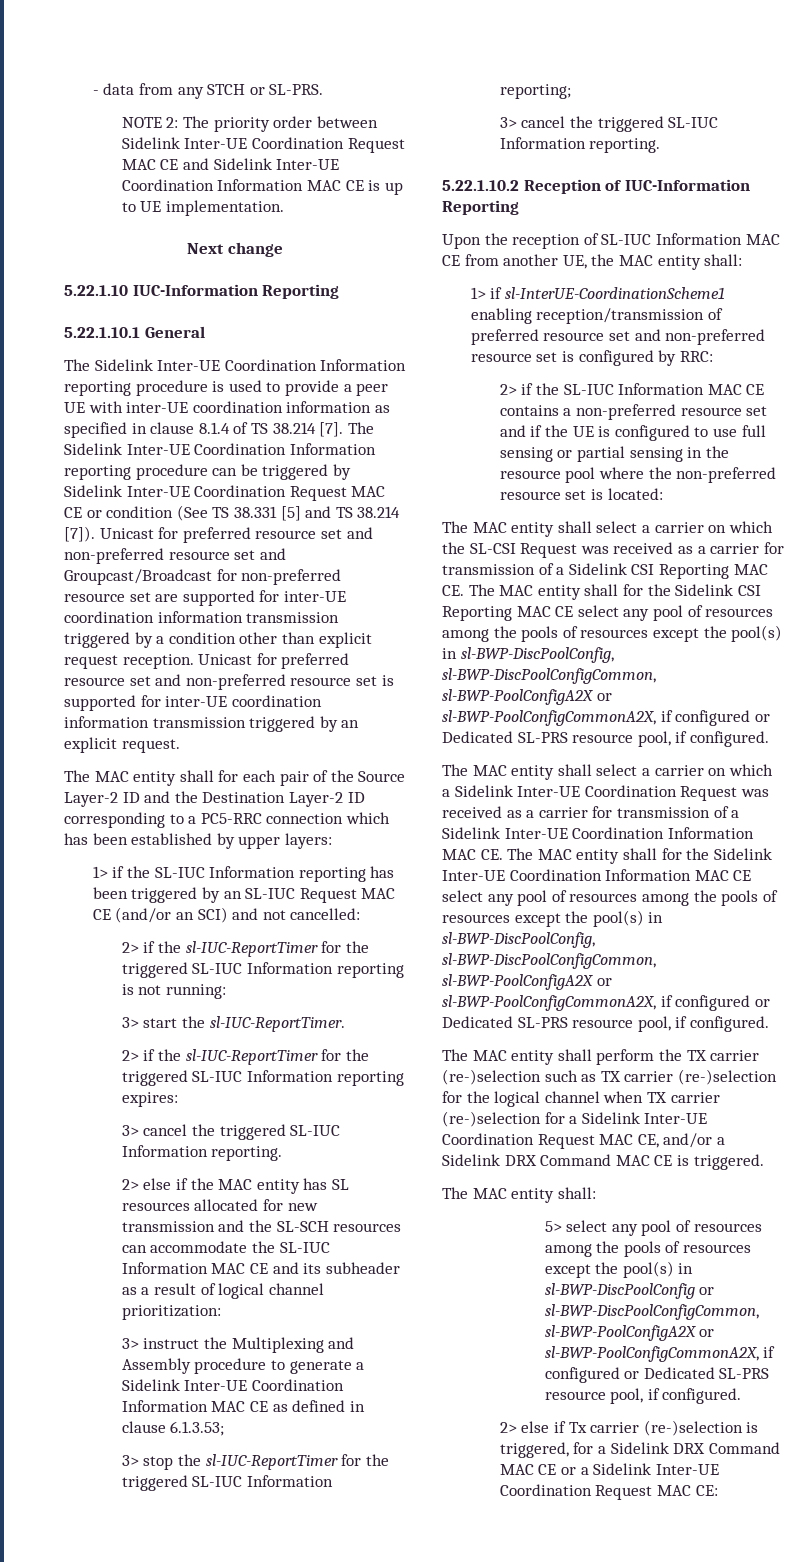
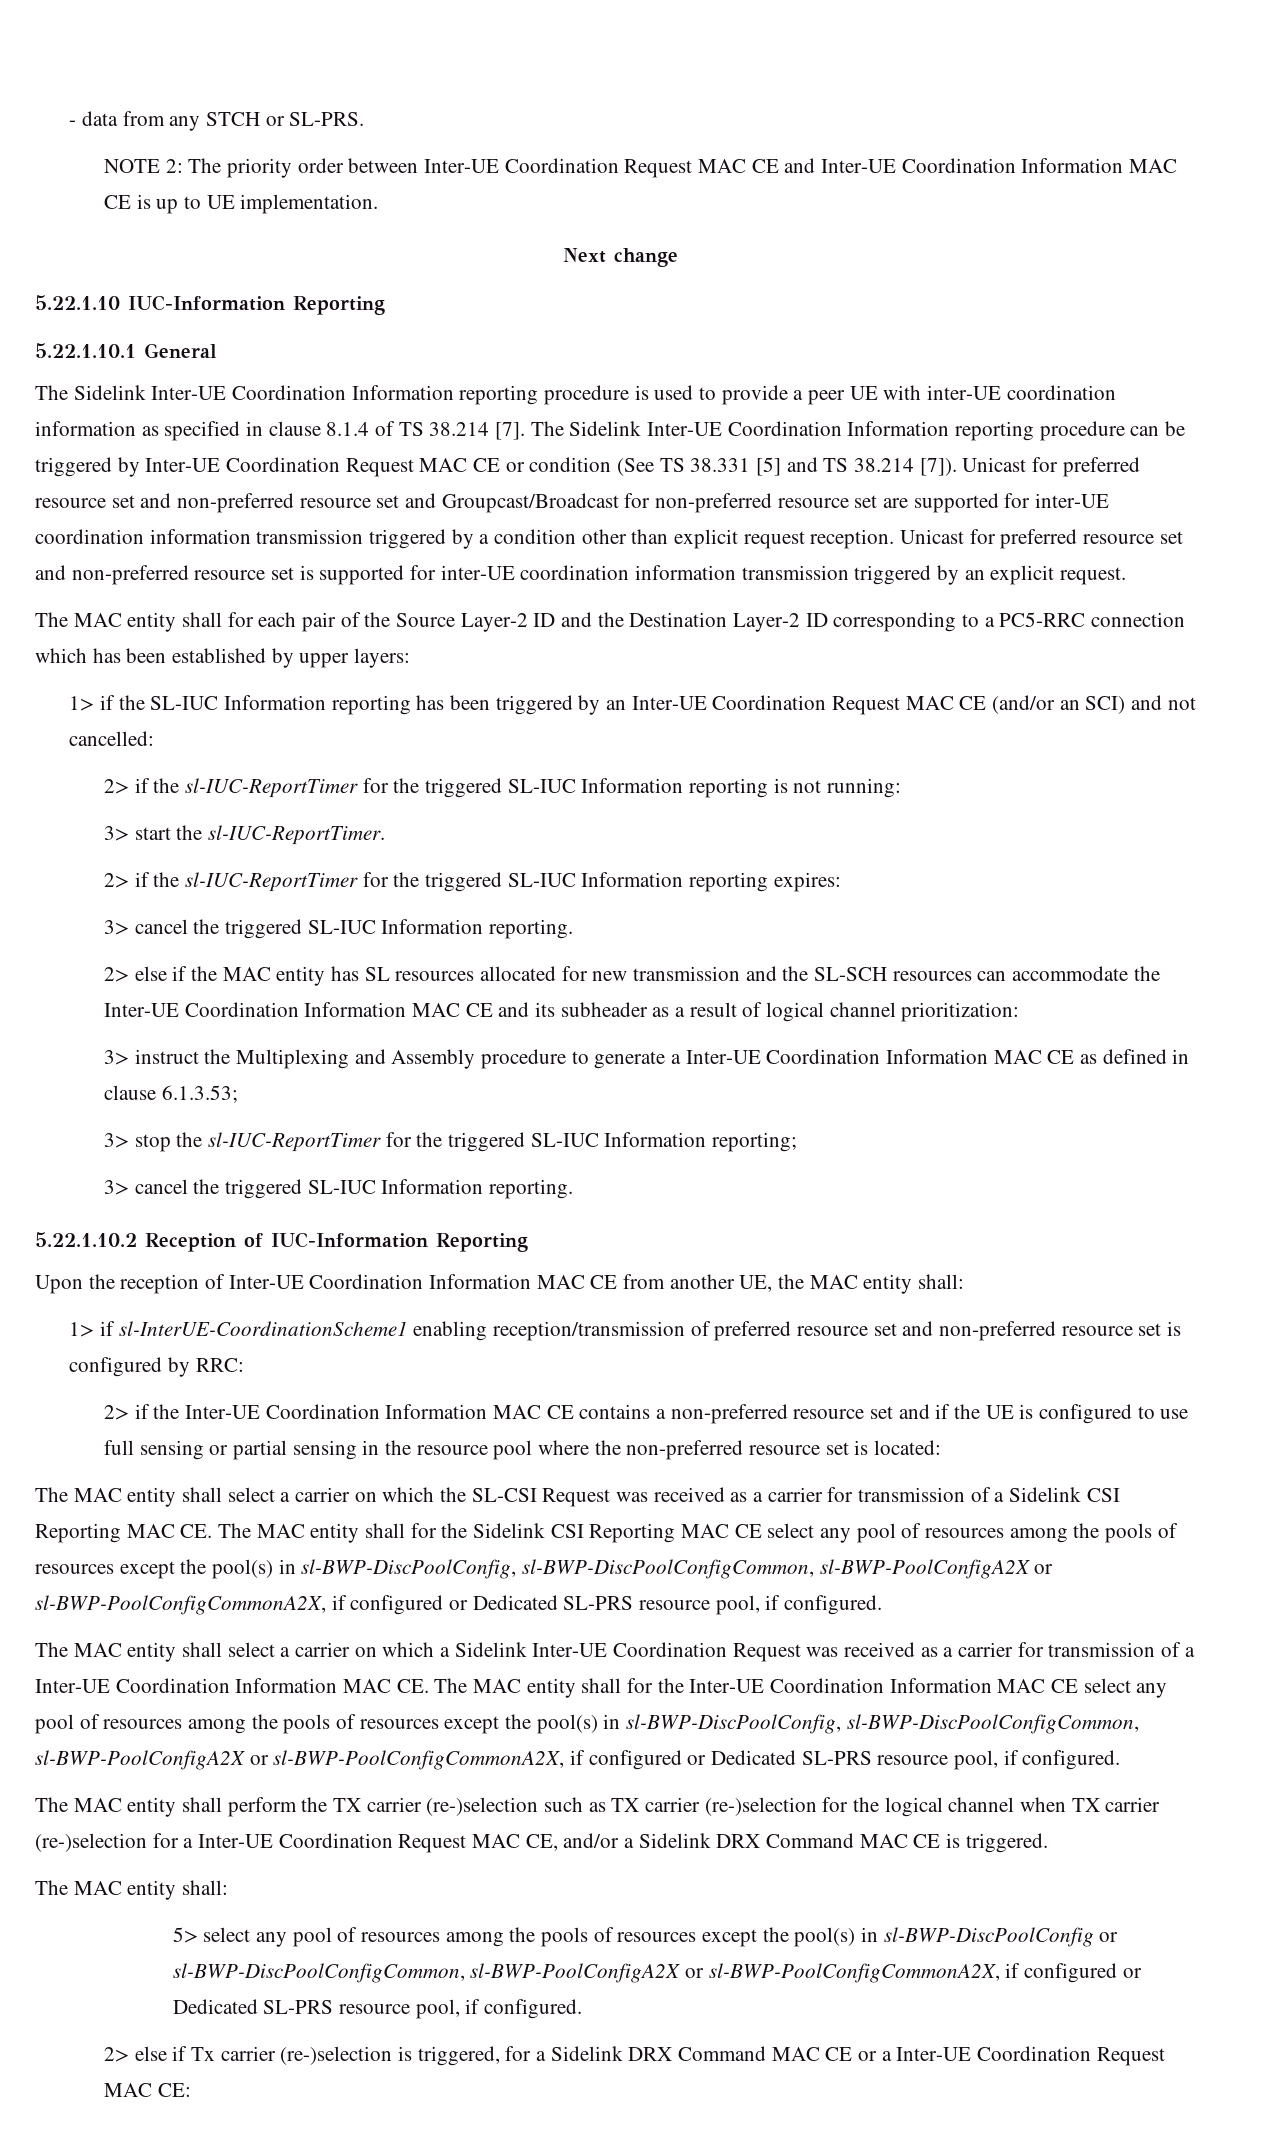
- NOTE 2: The priority order between Sidelink Inter-UE Coordination Request MAC CE and Sidelink Inter-UE Coordination Information MAC CE is up to UE implementation.
+ NOTE 2: The priority order between Inter-UE Coordination Request MAC CE and Inter-UE Coordination Information MAC CE is up to UE implementation.
- The Sidelink Inter-UE Coordination Information reporting procedure can be triggered by Sidelink Inter-UE Coordination Request MAC CE or condition (See TS 38.331 [5] and TS 38.214 [7]).
+ The Sidelink Inter-UE Coordination Information reporting procedure can be triggered by Inter-UE Coordination Request MAC CE or condition (See TS 38.331 [5] and TS 38.214 [7]).
- 1> if the SL-IUC Information reporting has been triggered by an SL-IUC Request MAC CE (and/or an SCI) and not cancelled:
+ 1> if the SL-IUC Information reporting has been triggered by an Inter-UE Coordination Request MAC CE (and/or an SCI) and not cancelled:
- 2> else if the MAC entity has SL resources allocated for new transmission and the SL-SCH resources can accommodate the SL-IUC Information MAC CE and its subheader as a result of logical channel prioritization:
+ 2> else if the MAC entity has SL resources allocated for new transmission and the SL-SCH resources can accommodate the Inter-UE Coordination Information MAC CE and its subheader as a result of logical channel prioritization:
- 3> instruct the Multiplexing and Assembly procedure to generate a Sidelink Inter-UE Coordination Information MAC CE as defined in clause 6.1.3.53;
+ 3> instruct the Multiplexing and Assembly procedure to generate a Inter-UE Coordination Information MAC CE as defined in clause 6.1.3.53;
- Upon the reception of SL-IUC Information MAC CE from another UE, the MAC entity shall:
+ Upon the reception of Inter-UE Coordination Information MAC CE from another UE, the MAC entity shall:
- 2> if the SL-IUC Information MAC CE contains a non-preferred resource set and if the UE is configured to use full sensing or partial sensing in the resource pool where the non-preferred resource set is located:
+ 2> if the Inter-UE Coordination Information MAC CE contains a non-preferred resource set and if the UE is configured to use full sensing or partial sensing in the resource pool where the non-preferred resource set is located:
- The MAC entity shall select a carrier on which a Sidelink Inter-UE Coordination Request was received as a carrier for transmission of a Sidelink Inter-UE Coordination Information MAC CE. The MAC entity shall for the Sidelink Inter-UE Coordination Information MAC CE select any pool of resources among the pools of resources except the pool(s) in sl-BWP-DiscPoolConfig, sl-BWP-DiscPoolConfigCommon, sl-BWP-PoolConfigA2X or sl-BWP-PoolConfigCommonA2X, if configured or Dedicated SL-PRS resource pool, if configured.
+ The MAC entity shall select a carrier on which a Sidelink Inter-UE Coordination Request was received as a carrier for transmission of a Inter-UE Coordination Information MAC CE. The MAC entity shall for the Inter-UE Coordination Information MAC CE select any pool of resources among the pools of resources except the pool(s) in sl-BWP-DiscPoolConfig, sl-BWP-DiscPoolConfigCommon, sl-BWP-PoolConfigA2X or sl-BWP-PoolConfigCommonA2X, if configured or Dedicated SL-PRS resource pool, if configured.
- The MAC entity shall perform the TX carrier (re-)selection such as TX carrier (re-)selection for the logical channel when TX carrier (re-)selection for a Sidelink Inter-UE Coordination Request MAC CE, and/or a Sidelink DRX Command MAC CE is triggered.
+ The MAC entity shall perform the TX carrier (re-)selection such as TX carrier (re-)selection for the logical channel when TX carrier (re-)selection for a Inter-UE Coordination Request MAC CE, and/or a Sidelink DRX Command MAC CE is triggered.
- 2> else if Tx carrier (re-)selection is triggered, for a Sidelink DRX Command MAC CE or a Sidelink Inter-UE Coordination Request MAC CE:
+ 2> else if Tx carrier (re-)selection is triggered, for a Sidelink DRX Command MAC CE or a Inter-UE Coordination Request MAC CE:

